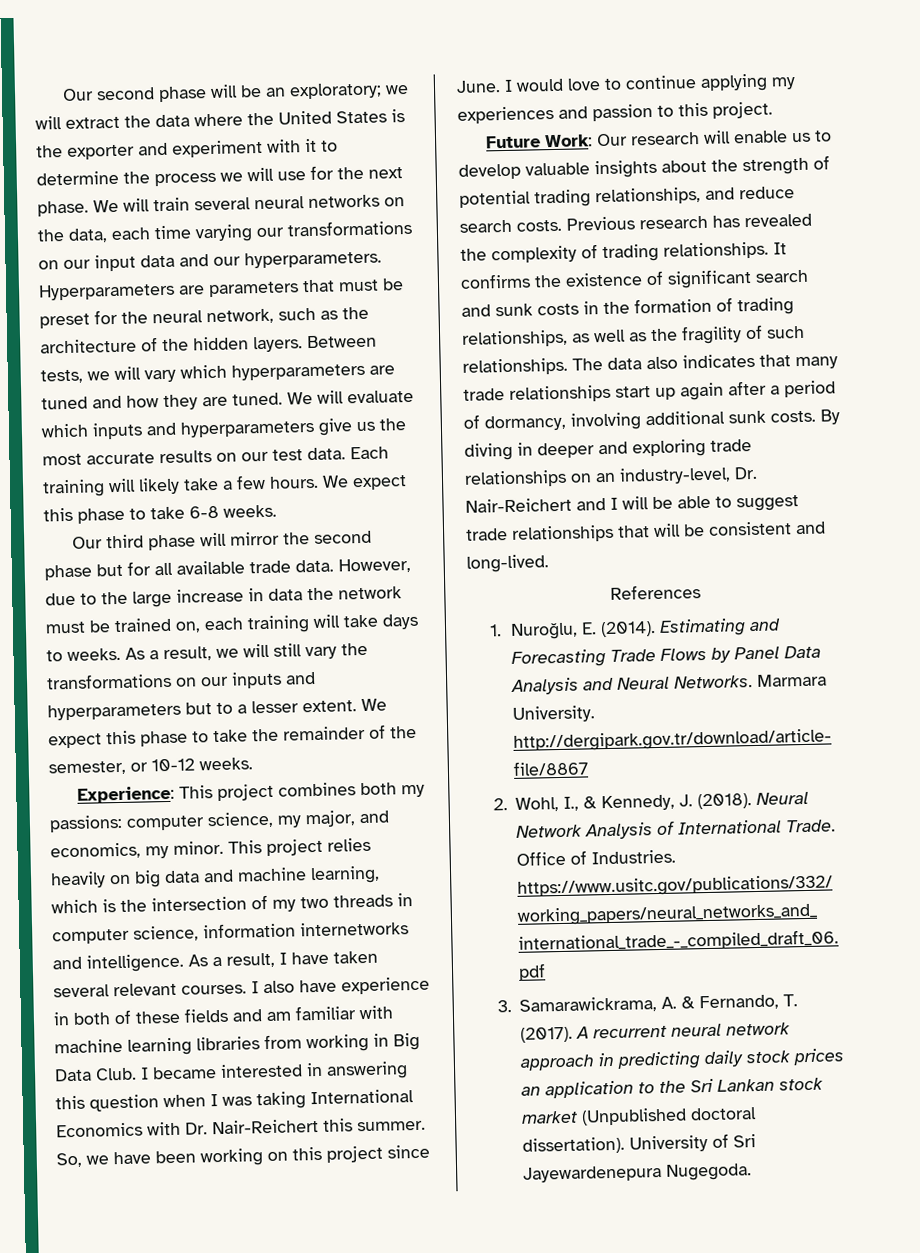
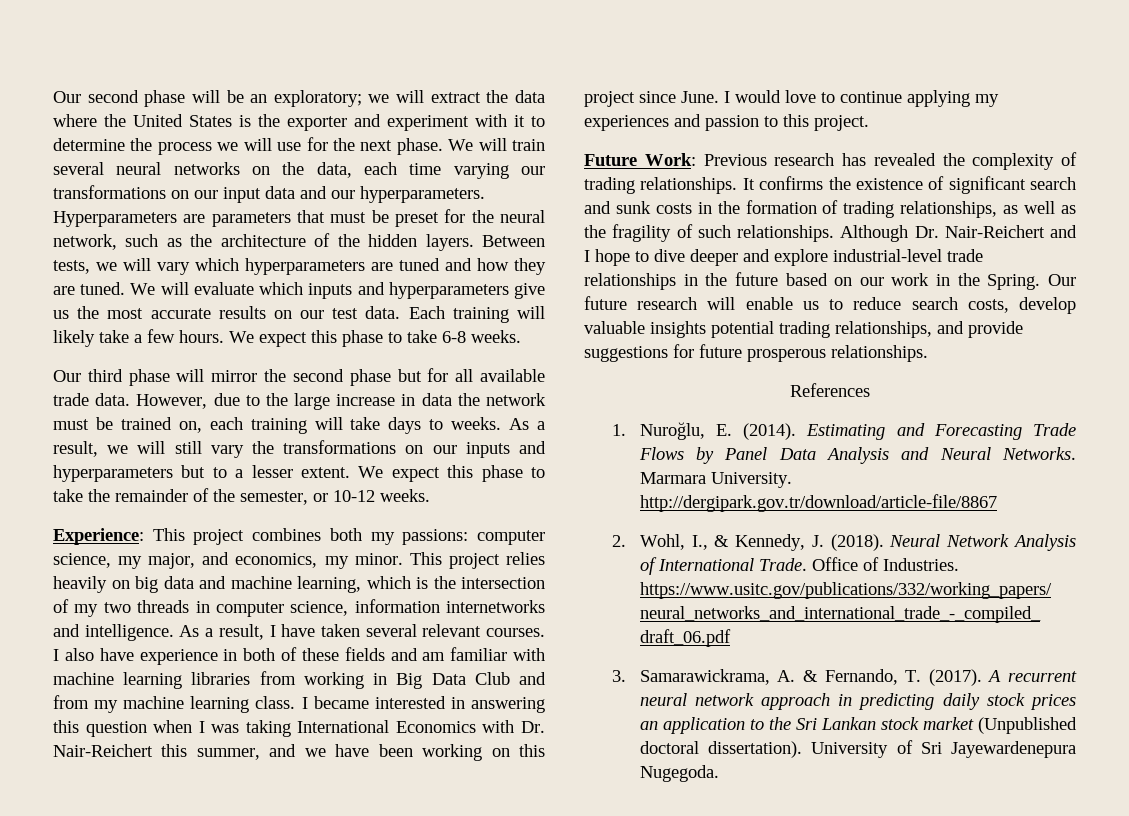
- I also have experience in both of these fields and am familiar with machine learning libraries from working in Big Data Club.
+ I also have experience in both of these fields and am familiar with machine learning libraries from working in Big Data Club and from my machine learning class.
- I became interested in answering this question when I was taking International Economics with Dr. Nair-Reichert this summer. So, we have been working on this project since June.
+ I became interested in answering this question when I was taking International Economics with Dr. Nair-Reichert this summer, and we have been working on this project since June.
- Future Work: Our research will enable us to develop valuable insights about the strength of potential trading relationships, and reduce search costs. Previous research has revealed the complexity of trading relationships.
+ Future Work: Previous research has revealed the complexity of trading relationships.
- The data also indicates that many trade relationships start up again after a period of dormancy, involving additional sunk costs. By diving in deeper and exploring trade relationships on an industry-level, Dr. Nair-Reichert and I will be able to suggest trade relationships that will be consistent and long-lived.
+ Although Dr. Nair-Reichert and I hope to dive deeper and explore industrial-level trade relationships in the future based on our work in the Spring. Our future research will enable us to reduce search costs, develop valuable insights potential trading relationships, and provide suggestions for future prosperous relationships.

